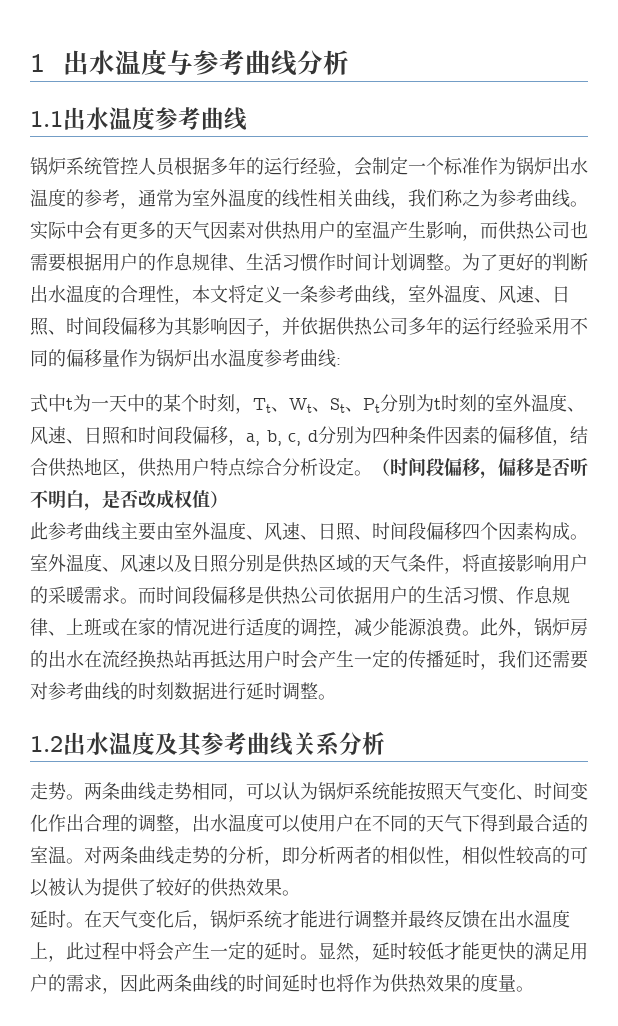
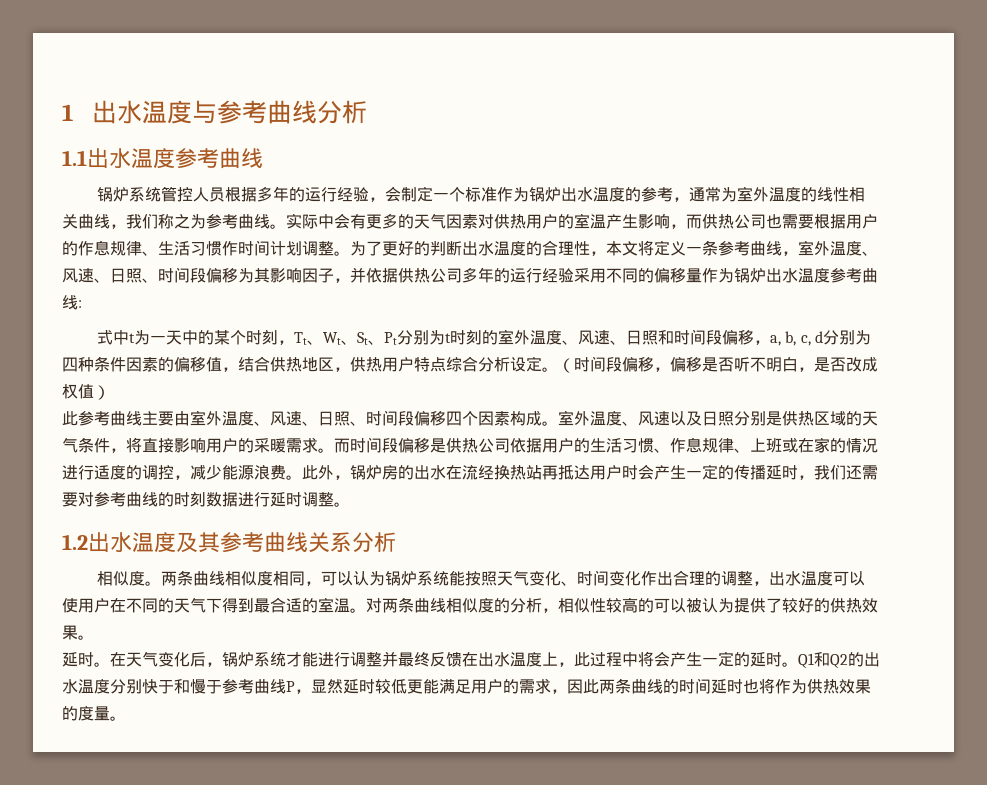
- 走势。
+ 相似度。
- 两条曲线走势相同，可以认为锅炉系统能按照天气变化、时间变化作出合理的调整，出水温度可以使用户在不同的天气下得到最合适的室温。
+ 两条曲线相似度相同，可以认为锅炉系统能按照天气变化、时间变化作出合理的调整，出水温度可以使用户在不同的天气下得到最合适的室温。
- 对两条曲线走势的分析，即分析两者的相似性，相似性较高的可以被认为提供了较好的供热效果。
+ 对两条曲线相似度的分析，相似性较高的可以被认为提供了较好的供热效果。
- 显然，延时较低才能更快的满足用户的需求，因此两条曲线的时间延时也将作为供热效果的度量。
+ Q1和Q2的出水温度分别快于和慢于参考曲线P，显然延时较低更能满足用户的需求，因此两条曲线的时间延时也将作为供热效果的度量。

